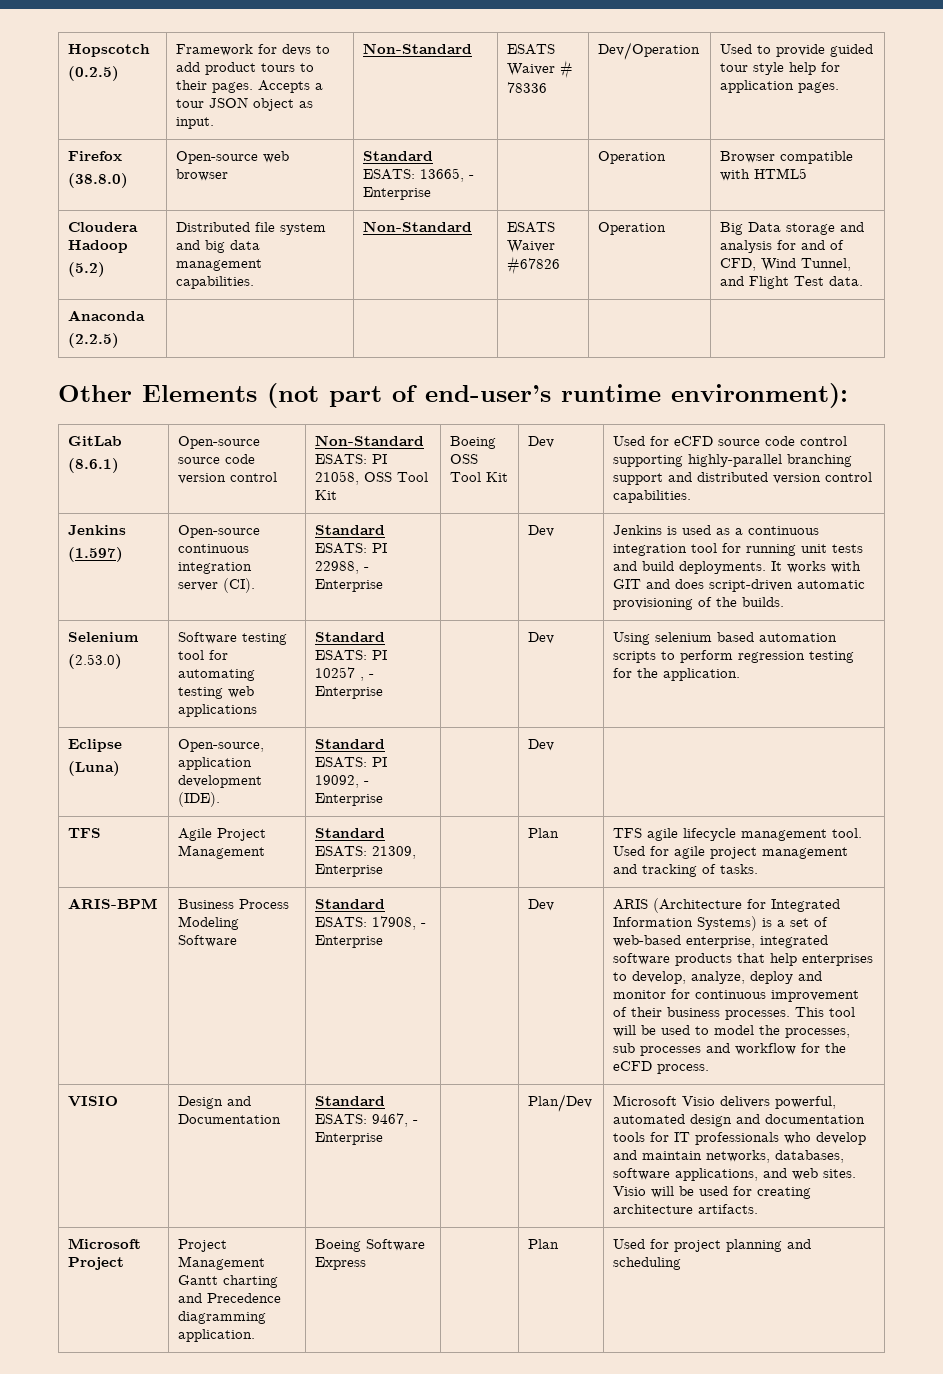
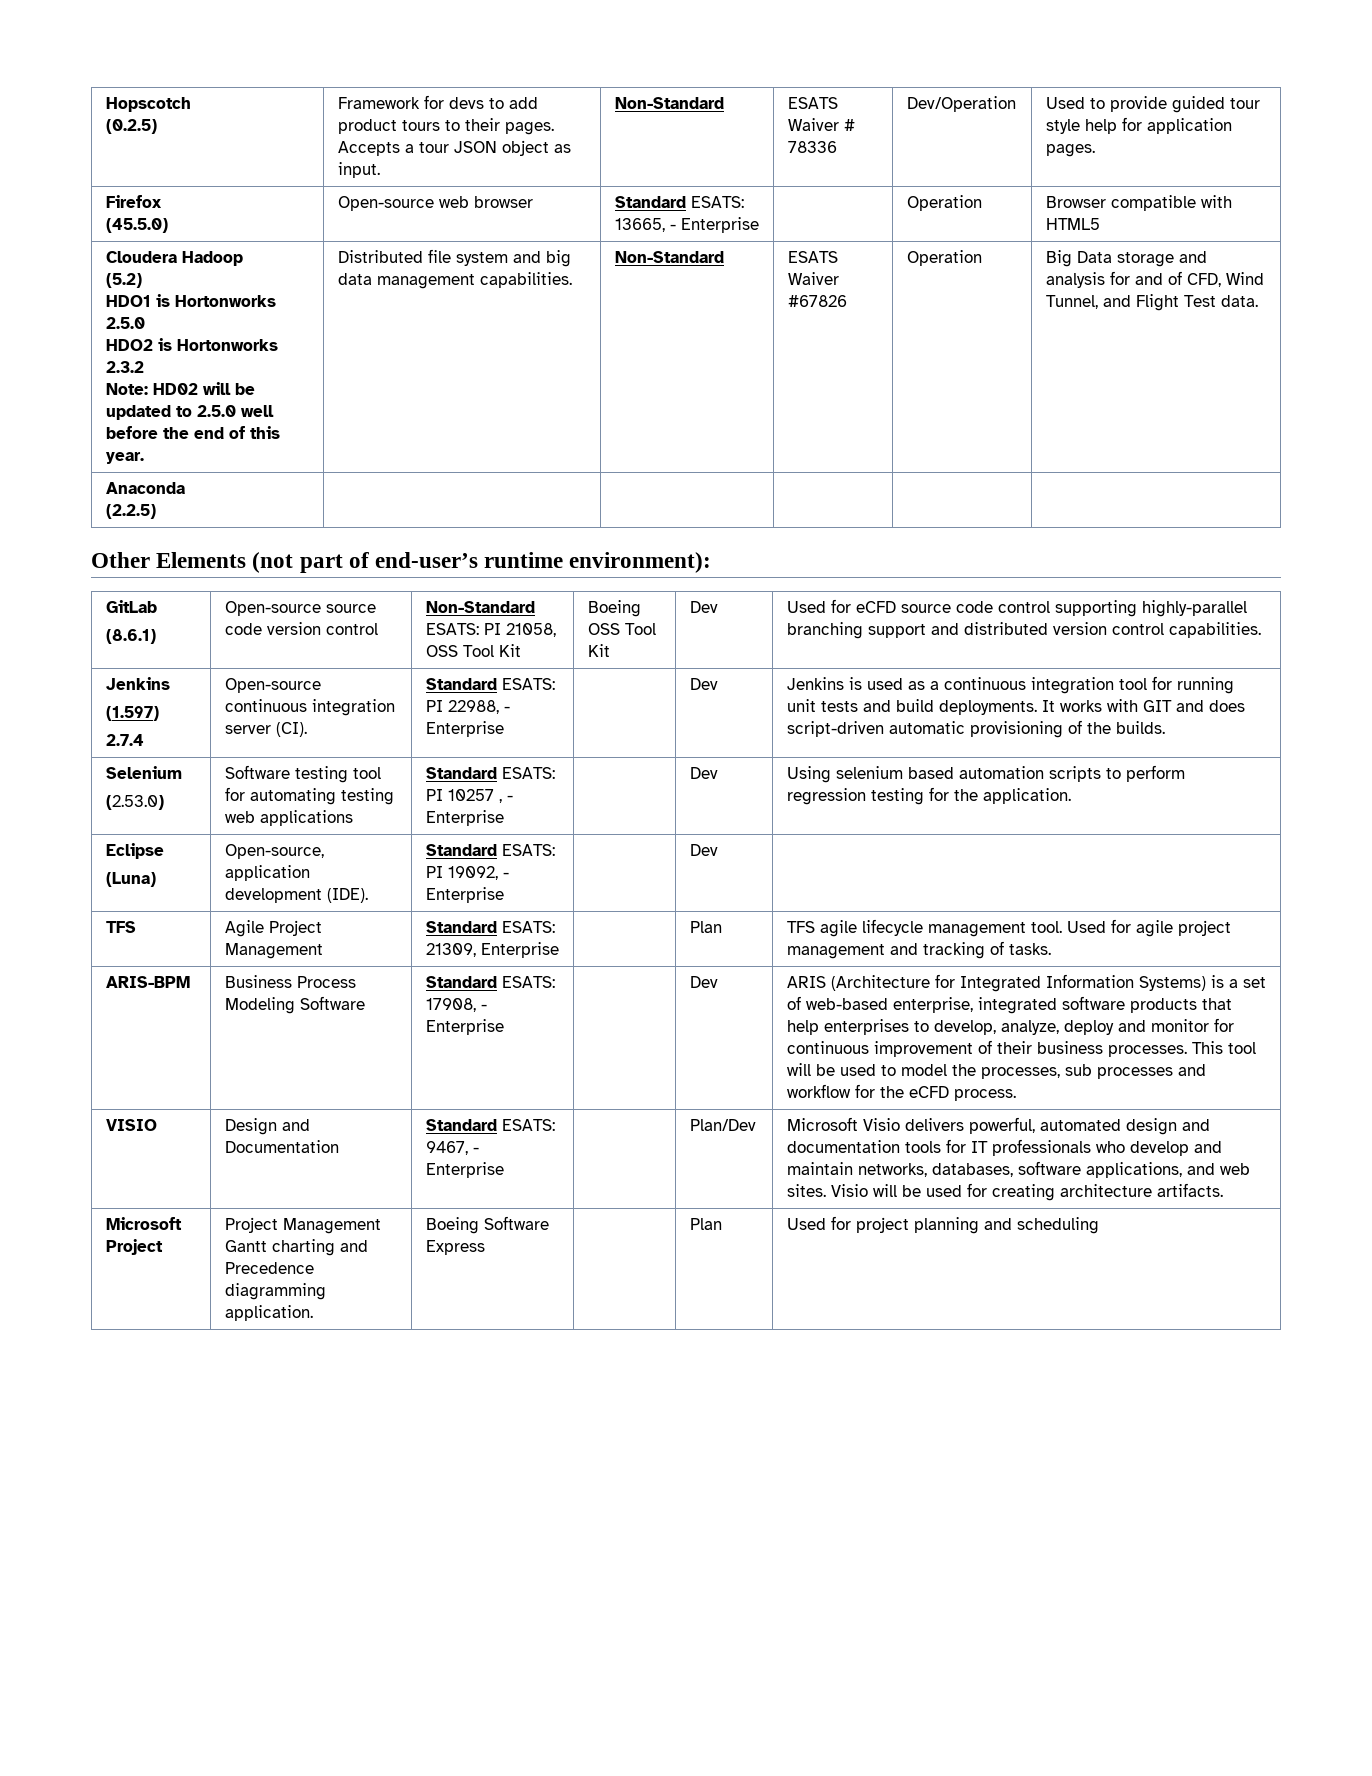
  Firefox
- (38.8.0) | Open-source web browser | Standard ESATS: 13665, - Enterprise | | Operation | Browser compatible with HTML5
+ (45.5.0) | Open-source web browser | Standard ESATS: 13665, - Enterprise | | Operation | Browser compatible with HTML5
+ HDO1 is Hortonworks 2.5.0
+ HDO2 is Hortonworks 2.3.2
+ Note: HD02 will be updated to 2.5.0 well before the end of this year.
+ 2.7.4

